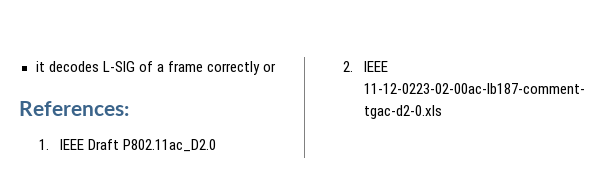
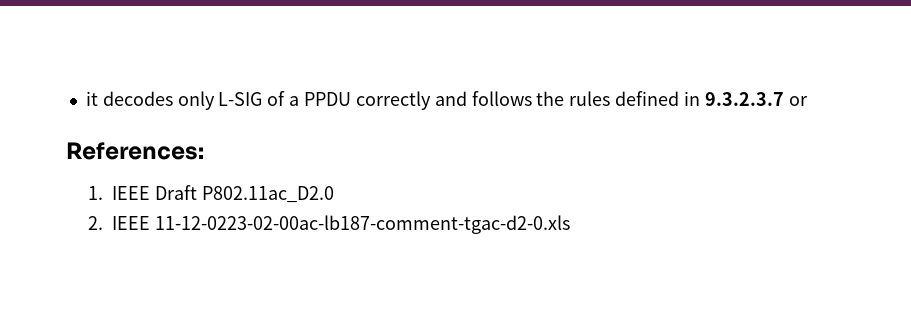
- it decodes L-SIG of a frame correctly or
+ it decodes only L-SIG of a PPDU correctly and follows the rules defined in 9.3.2.3.7 or

